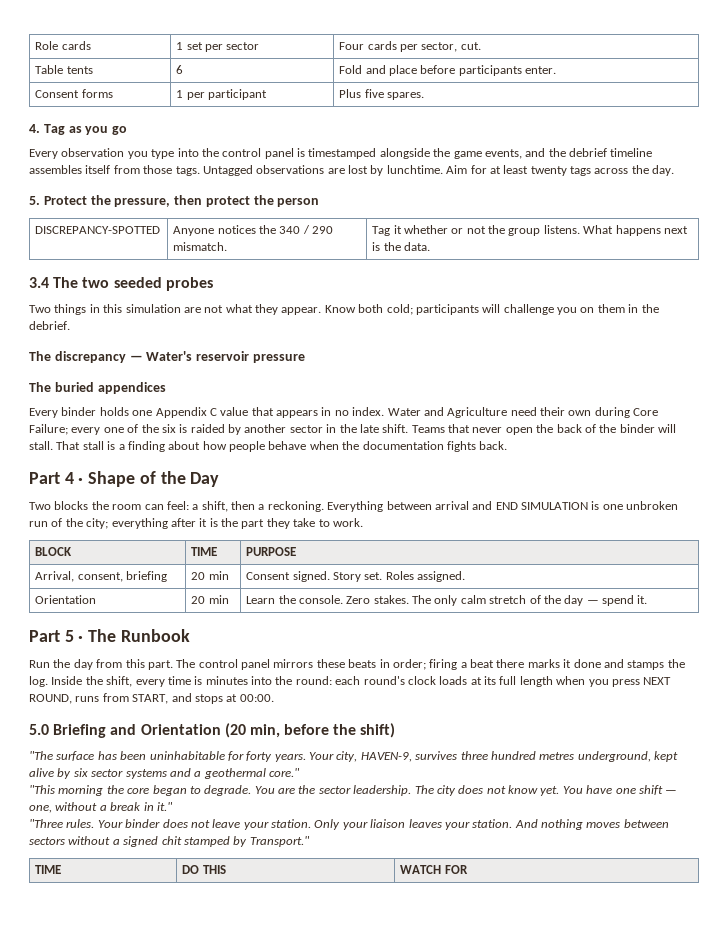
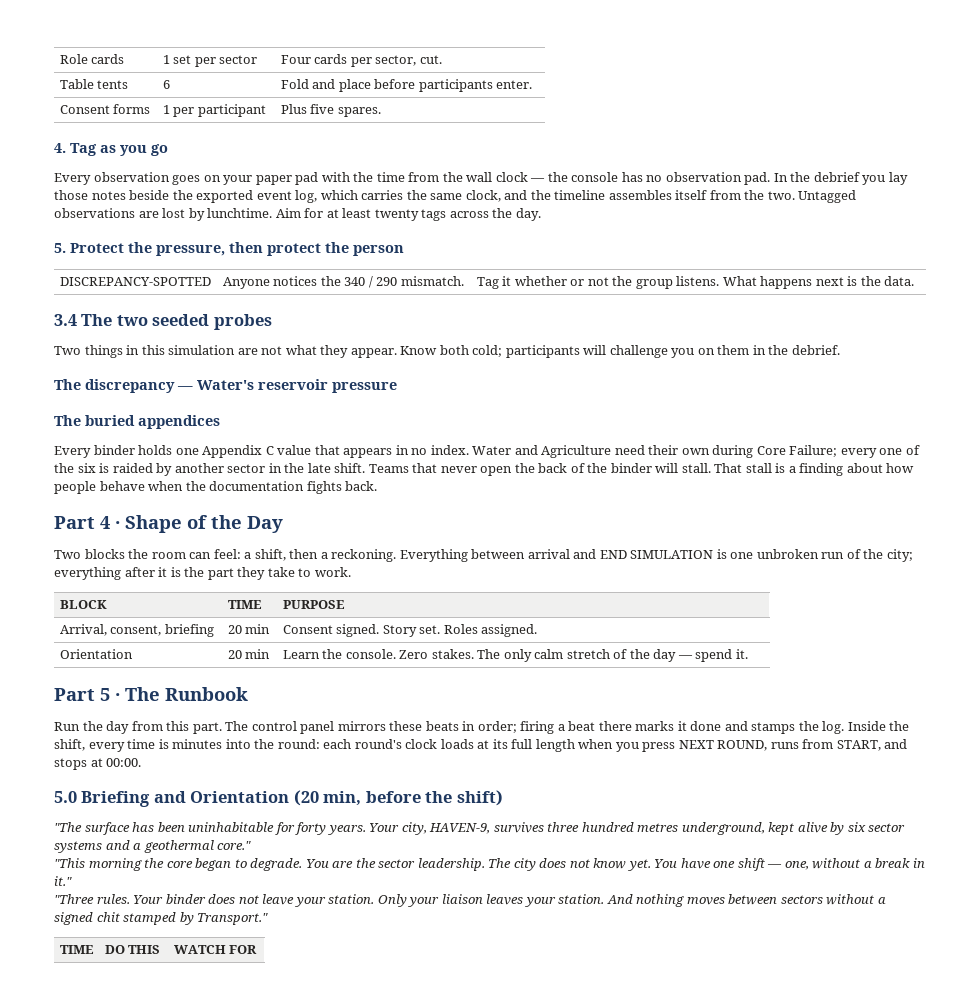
- Every observation you type into the control panel is timestamped alongside the game events, and the debrief timeline assembles itself from those tags.
+ Every observation goes on your paper pad with the time from the wall clock — the console has no observation pad. In the debrief you lay those notes beside the exported event log, which carries the same clock, and the timeline assembles itself from the two.

